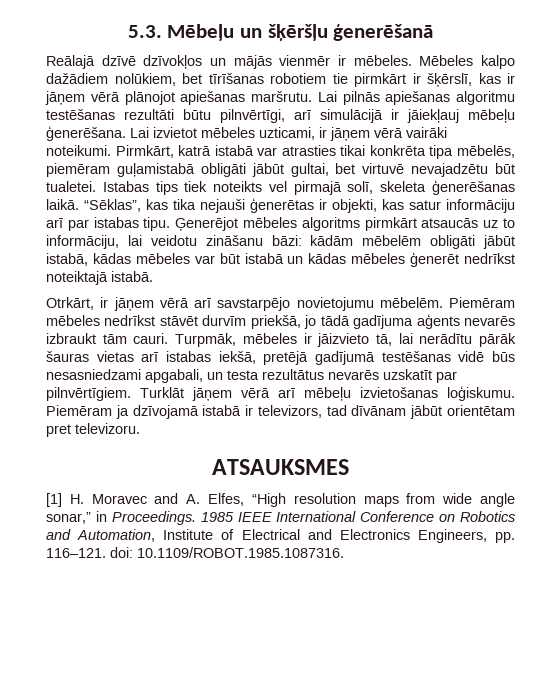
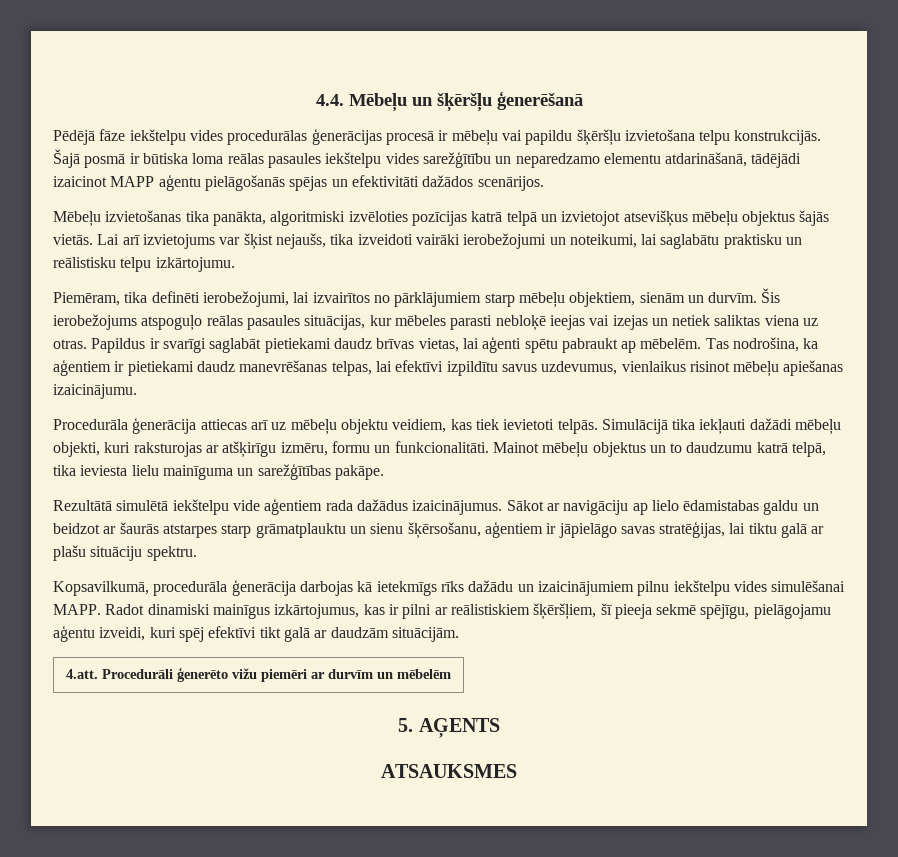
- 5.3. Mēbeļu un šķēršļu ģenerēšanā
+ 4.4. Mēbeļu un šķēršļu ģenerēšanā
- Reālajā dzīvē dzīvokļos un mājās vienmēr ir mēbeles. Mēbeles kalpo dažādiem nolūkiem, bet tīrīšanas robotiem tie pirmkārt ir šķērslī, kas ir jāņem vērā plānojot apiešanas maršrutu. Lai pilnās apiešanas algoritmu testēšanas rezultāti būtu pilnvērtīgi, arī simulācijā ir jāiekļauj mēbeļu ģenerēšana. Lai izvietot mēbeles uzticami, ir jāņem vērā vairāki noteikumi. Pirmkārt, katrā istabā var atrasties tikai konkrēta tipa mēbelēs, piemēram guļamistabā obligāti jābūt gultai, bet virtuvē nevajadzētu būt tualetei. Istabas tips tiek noteikts vel pirmajā solī, skeleta ģenerēšanas laikā. “Sēklas”, kas tika nejauši ģenerētas ir objekti, kas satur informāciju arī par istabas tipu. Ģenerējot mēbeles algoritms pirmkārt atsaucās uz to informāciju, lai veidotu zināšanu bāzi: kādām mēbelēm obligāti jābūt istabā, kādas mēbeles var būt istabā un kādas mēbeles ģenerēt nedrīkst noteiktajā istabā.
- Otrkārt, ir jāņem vērā arī savstarpējo novietojumu mēbelēm. Piemēram mēbeles nedrīkst stāvēt durvīm priekšā, jo tādā gadījuma aģents nevarēs izbraukt tām cauri. Turpmāk, mēbeles ir jāizvieto tā, lai nerādītu pārāk šauras vietas arī istabas iekšā, pretējā gadījumā testēšanas vidē būs nesasniedzami apgabali, un testa rezultātus nevarēs uzskatīt par pilnvērtīgiem. Turklāt jāņem vērā arī mēbeļu izvietošanas loģiskumu. Piemēram ja dzīvojamā istabā ir televizors, tad dīvānam jābūt orientētam pret televizoru.
+ Pēdējā fāze iekštelpu vides procedurālas ģenerācijas procesā ir mēbeļu vai papildu šķēršļu izvietošana telpu konstrukcijās. Šajā posmā ir būtiska loma reālas pasaules iekštelpu vides sarežģītību un neparedzamo elementu atdarināšanā, tādējādi izaicinot MAPP aģentu pielāgošanās spējas un efektivitāti dažādos scenārijos.
+ Mēbeļu izvietošanas tika panākta, algoritmiski izvēloties pozīcijas katrā telpā un izvietojot atsevišķus mēbeļu objektus šajās vietās. Lai arī izvietojums var šķist nejaušs, tika izveidoti vairāki ierobežojumi un noteikumi, lai saglabātu praktisku un reālistisku telpu izkārtojumu.
+ Piemēram, tika definēti ierobežojumi, lai izvairītos no pārklājumiem starp mēbeļu objektiem, sienām un durvīm. Šis ierobežojums atspoguļo reālas pasaules situācijas, kur mēbeles parasti nebloķē ieejas vai izejas un netiek saliktas viena uz otras. Papildus ir svarīgi saglabāt pietiekami daudz brīvas vietas, lai aģenti spētu pabraukt ap mēbelēm. Tas nodrošina, ka aģentiem ir pietiekami daudz manevrēšanas telpas, lai efektīvi izpildītu savus uzdevumus, vienlaikus risinot mēbeļu apiešanas izaicinājumu.
+ Procedurāla ģenerācija attiecas arī uz mēbeļu objektu veidiem, kas tiek ievietoti telpās. Simulācijā tika iekļauti dažādi mēbeļu objekti, kuri raksturojas ar atšķirīgu izmēru, formu un funkcionalitāti. Mainot mēbeļu objektus un to daudzumu katrā telpā, tika ieviesta lielu mainīguma un sarežģītības pakāpe.
+ Rezultātā simulētā iekštelpu vide aģentiem rada dažādus izaicinājumus. Sākot ar navigāciju ap lielo ēdamistabas galdu un beidzot ar šaurās atstarpes starp grāmatplauktu un sienu šķērsošanu, aģentiem ir jāpielāgo savas stratēģijas, lai tiktu galā ar plašu situāciju spektru.
+ Kopsavilkumā, procedurāla ģenerācija darbojas kā ietekmīgs rīks dažādu un izaicinājumiem pilnu iekštelpu vides simulēšanai MAPP. Radot dinamiski mainīgus izkārtojumus, kas ir pilni ar reālistiskiem šķēršļiem, šī pieeja sekmē spējīgu, pielāgojamu aģentu izveidi, kuri spēj efektīvi tikt galā ar daudzām situācijām.
+ 4.att. Procedurāli ģenerēto vižu piemēri ar durvīm un mēbelēm
+ 5. AĢENTS
  ATSAUKSMES
- [1] H. Moravec and A. Elfes, “High resolution maps from wide angle sonar,” in Proceedings. 1985 IEEE International Conference on Robotics and Automation, Institute of Electrical and Electronics Engineers, pp. 116–121. doi: 10.1109/ROBOT.1985.1087316.

